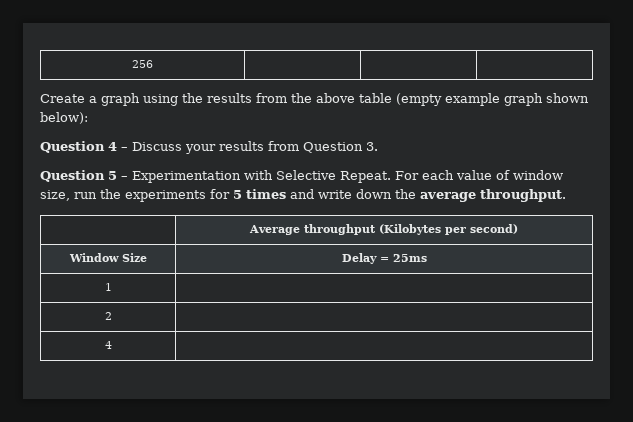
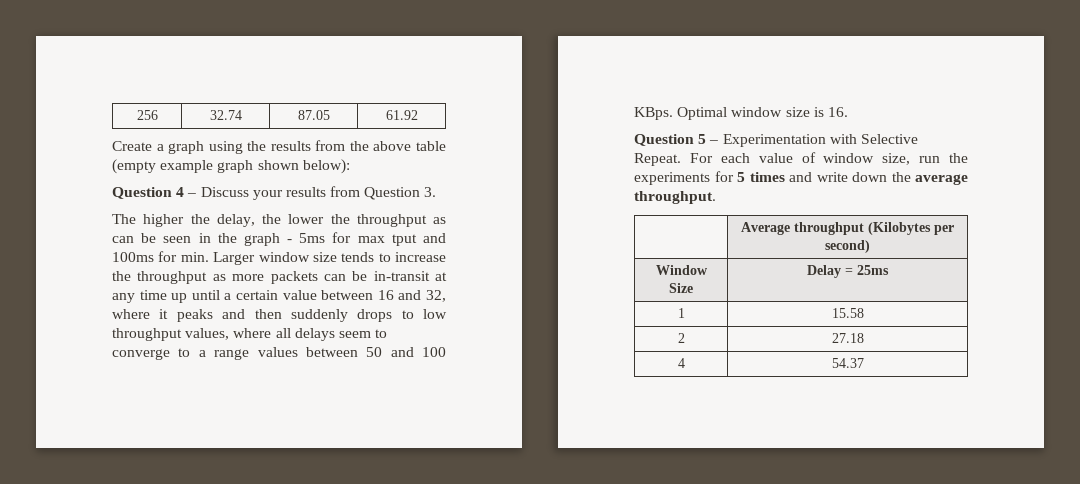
- 256 | | |
+ 256 | 32.74 | 87.05 | 61.92
+ The higher the delay, the lower the throughput as can be seen in the graph - 5ms for max tput and 100ms for min. Larger window size tends to increase the throughput as more packets can be in-transit at any time up until a certain value between 16 and 32, where it peaks and then suddenly drops to low throughput values, where all delays seem to converge to a range values between 50 and 100 KBps. Optimal window size is 16.
  Window Size | Delay = 25ms
- 1 |
+ 1 | 15.58
- 2 |
+ 2 | 27.18
- 4 |
+ 4 | 54.37

